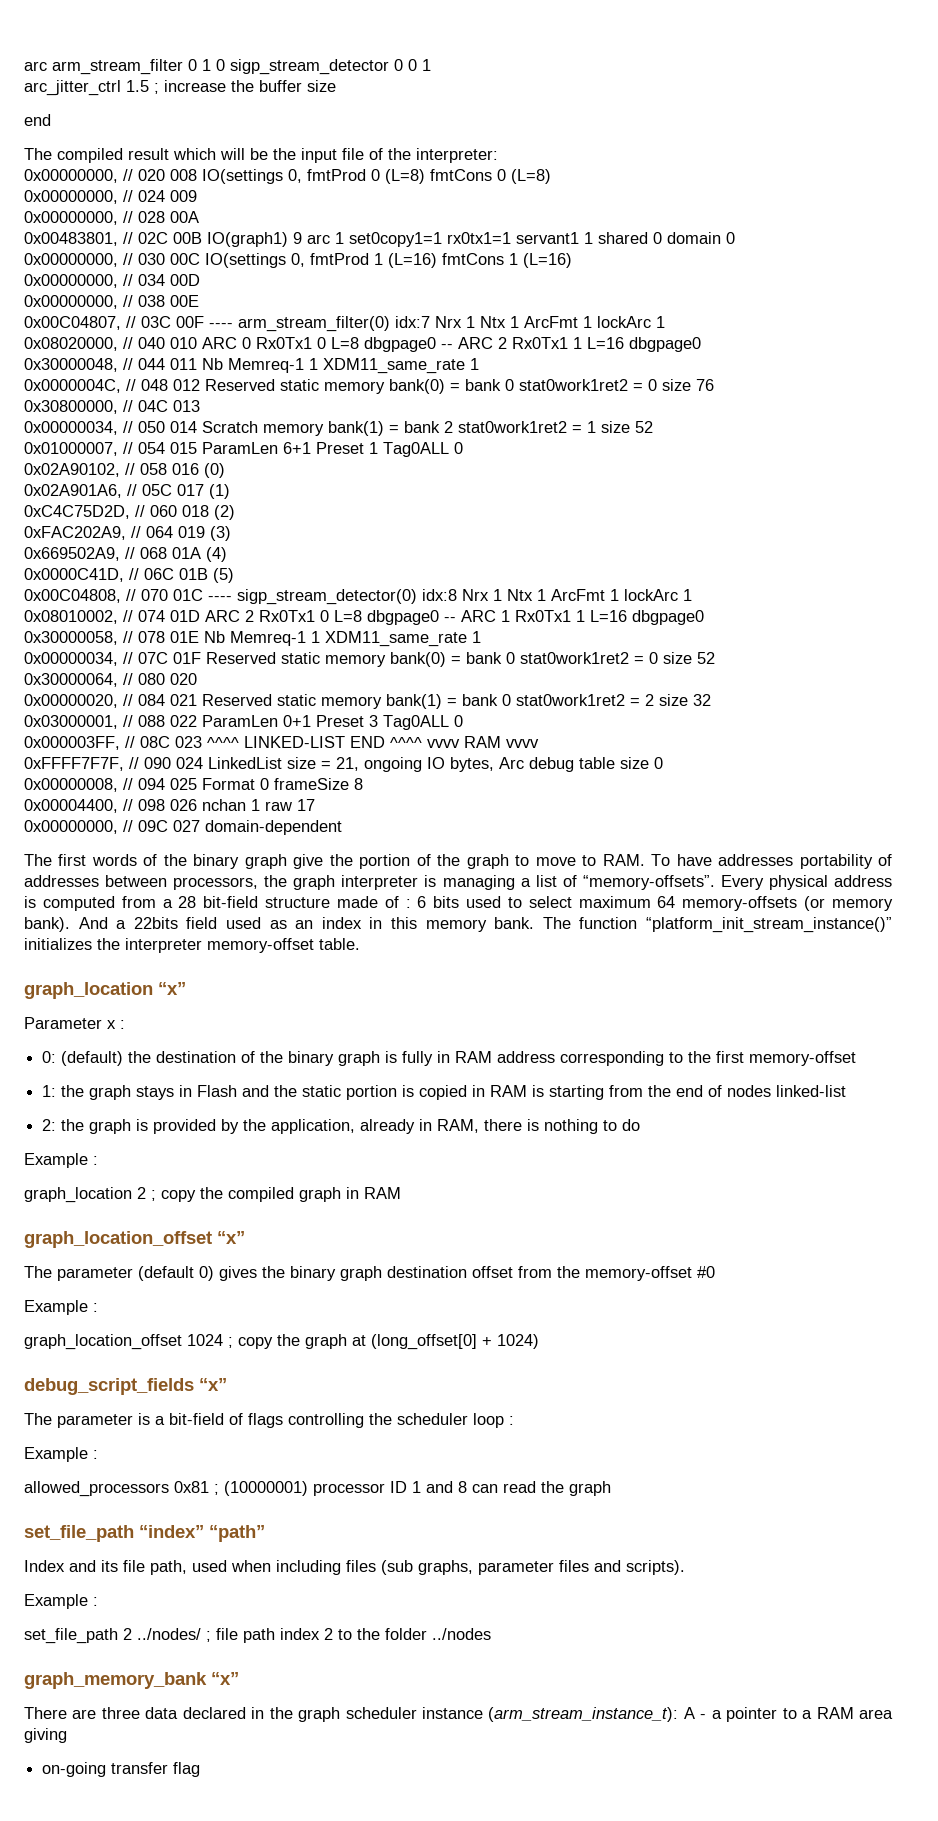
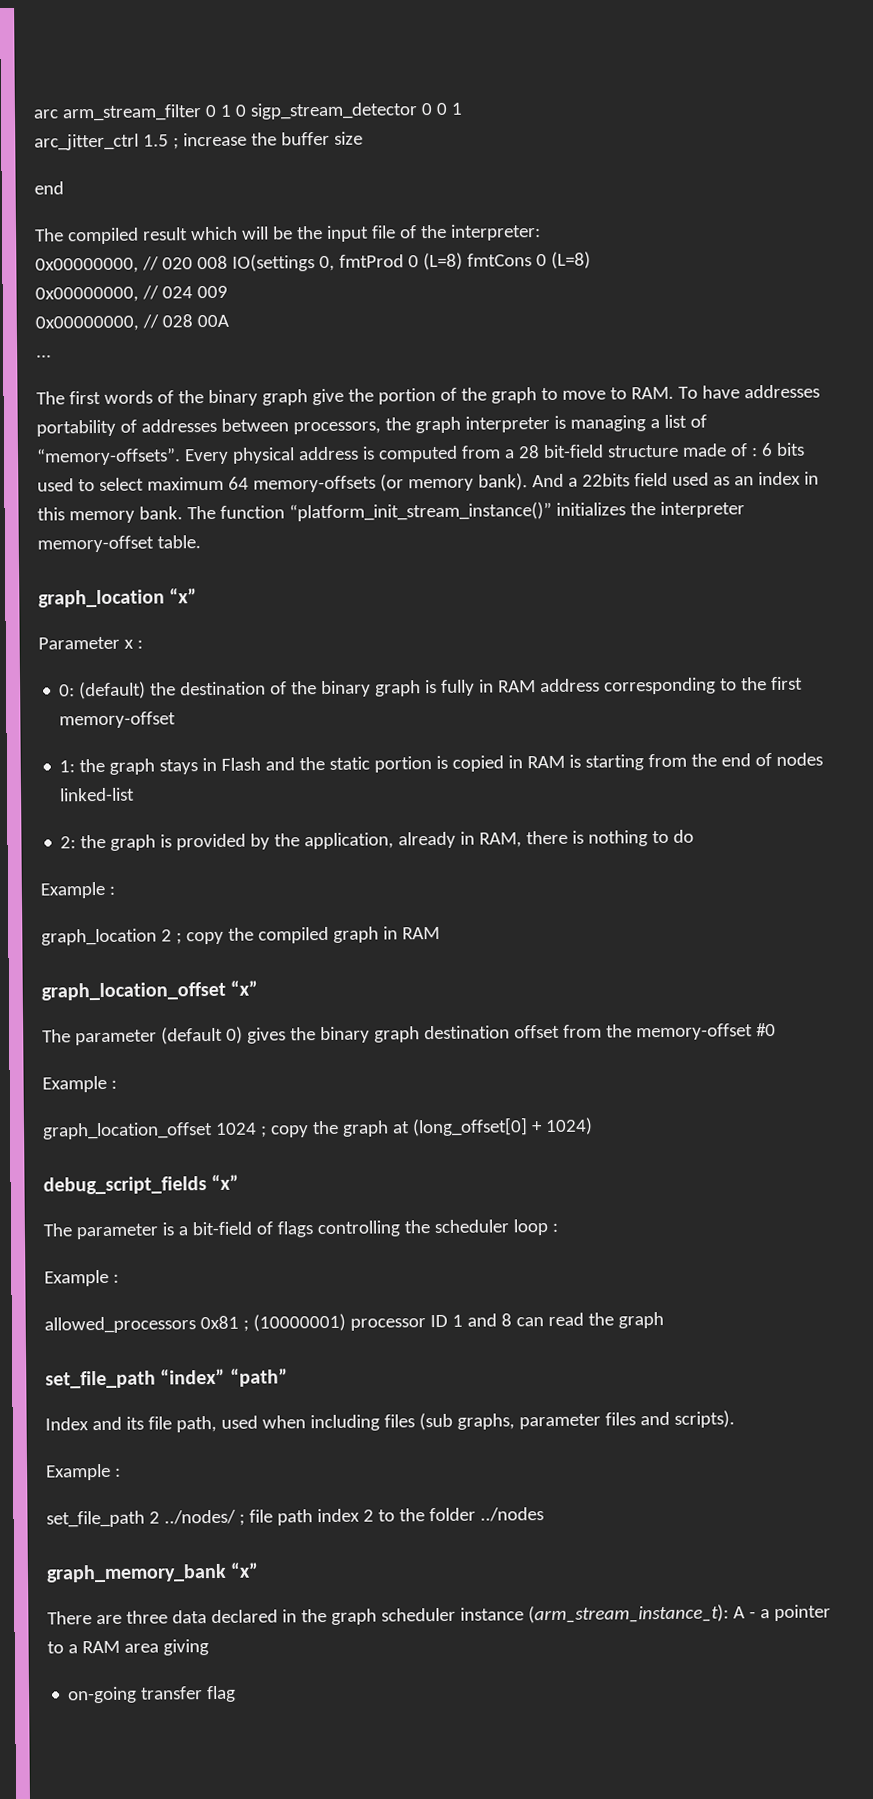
- 0x00483801, // 02C 00B IO(graph1) 9 arc 1 set0copy1=1 rx0tx1=1 servant1 1 shared 0 domain 0
- 0x00000000, // 030 00C IO(settings 0, fmtProd 1 (L=16) fmtCons 1 (L=16)
- 0x00000000, // 034 00D
- 0x00000000, // 038 00E
- 0x00C04807, // 03C 00F ---- arm_stream_filter(0) idx:7 Nrx 1 Ntx 1 ArcFmt 1 lockArc 1
- 0x08020000, // 040 010 ARC 0 Rx0Tx1 0 L=8 dbgpage0 -- ARC 2 Rx0Tx1 1 L=16 dbgpage0
- 0x30000048, // 044 011 Nb Memreq-1 1 XDM11_same_rate 1
- 0x0000004C, // 048 012 Reserved static memory bank(0) = bank 0 stat0work1ret2 = 0 size 76
- 0x30800000, // 04C 013
- 0x00000034, // 050 014 Scratch memory bank(1) = bank 2 stat0work1ret2 = 1 size 52
- 0x01000007, // 054 015 ParamLen 6+1 Preset 1 Tag0ALL 0
- 0x02A90102, // 058 016 (0)
- 0x02A901A6, // 05C 017 (1)
- 0xC4C75D2D, // 060 018 (2)
- 0xFAC202A9, // 064 019 (3)
- 0x669502A9, // 068 01A (4)
- 0x0000C41D, // 06C 01B (5)
- 0x00C04808, // 070 01C ---- sigp_stream_detector(0) idx:8 Nrx 1 Ntx 1 ArcFmt 1 lockArc 1
- 0x08010002, // 074 01D ARC 2 Rx0Tx1 0 L=8 dbgpage0 -- ARC 1 Rx0Tx1 1 L=16 dbgpage0
- 0x30000058, // 078 01E Nb Memreq-1 1 XDM11_same_rate 1
- 0x00000034, // 07C 01F Reserved static memory bank(0) = bank 0 stat0work1ret2 = 0 size 52
- 0x30000064, // 080 020
- 0x00000020, // 084 021 Reserved static memory bank(1) = bank 0 stat0work1ret2 = 2 size 32
- 0x03000001, // 088 022 ParamLen 0+1 Preset 3 Tag0ALL 0
- 0x000003FF, // 08C 023 ^^^^ LINKED-LIST END ^^^^ vvvv RAM vvvv
- 0xFFFF7F7F, // 090 024 LinkedList size = 21, ongoing IO bytes, Arc debug table size 0
- 0x00000008, // 094 025 Format 0 frameSize 8
- 0x00004400, // 098 026 nchan 1 raw 17
- 0x00000000, // 09C 027 domain-dependent
+ ...

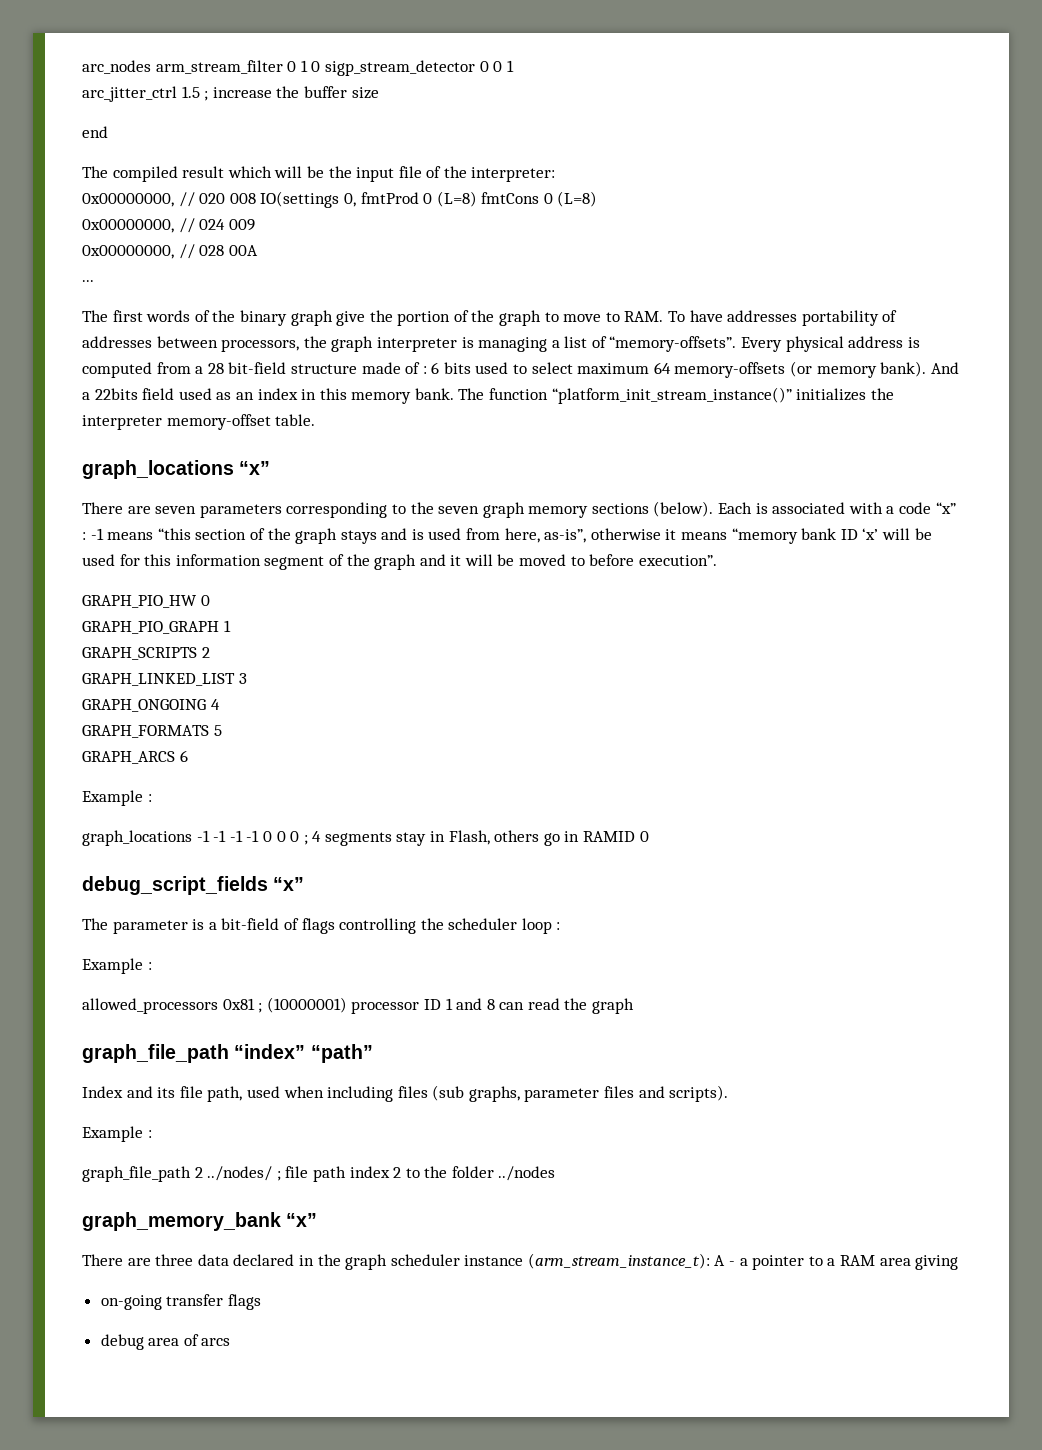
- arc arm_stream_filter 0 1 0 sigp_stream_detector 0 0 1
+ arc_nodes arm_stream_filter 0 1 0 sigp_stream_detector 0 0 1
- graph_location “x”
- Parameter x :
- 0: (default) the destination of the binary graph is fully in RAM address corresponding to the first memory-offset
- 1: the graph stays in Flash and the static portion is copied in RAM is starting from the end of nodes linked-list
- 2: the graph is provided by the application, already in RAM, there is nothing to do
+ graph_locations “x”
+ There are seven parameters corresponding to the seven graph memory sections (below). Each is associated with a code “x” : -1 means “this section of the graph stays and is used from here, as-is”, otherwise it means “memory bank ID ‘x’ will be used for this information segment of the graph and it will be moved to before execution”.
+ GRAPH_PIO_HW 0
+ GRAPH_PIO_GRAPH 1
+ GRAPH_SCRIPTS 2
+ GRAPH_LINKED_LIST 3
+ GRAPH_ONGOING 4
+ GRAPH_FORMATS 5
+ GRAPH_ARCS 6
  Example :
- graph_location 2 ; copy the compiled graph in RAM
- graph_location_offset “x”
- The parameter (default 0) gives the binary graph destination offset from the memory-offset #0
- Example :
- graph_location_offset 1024 ; copy the graph at (long_offset[0] + 1024)
+ graph_locations -1 -1 -1 -1 0 0 0 ; 4 segments stay in Flash, others go in RAMID 0
- set_file_path “index” “path”
+ graph_file_path “index” “path”
- set_file_path 2 ../nodes/ ; file path index 2 to the folder ../nodes
+ graph_file_path 2 ../nodes/ ; file path index 2 to the folder ../nodes
- on-going transfer flag
+ on-going transfer flags
+ debug area of arcs

